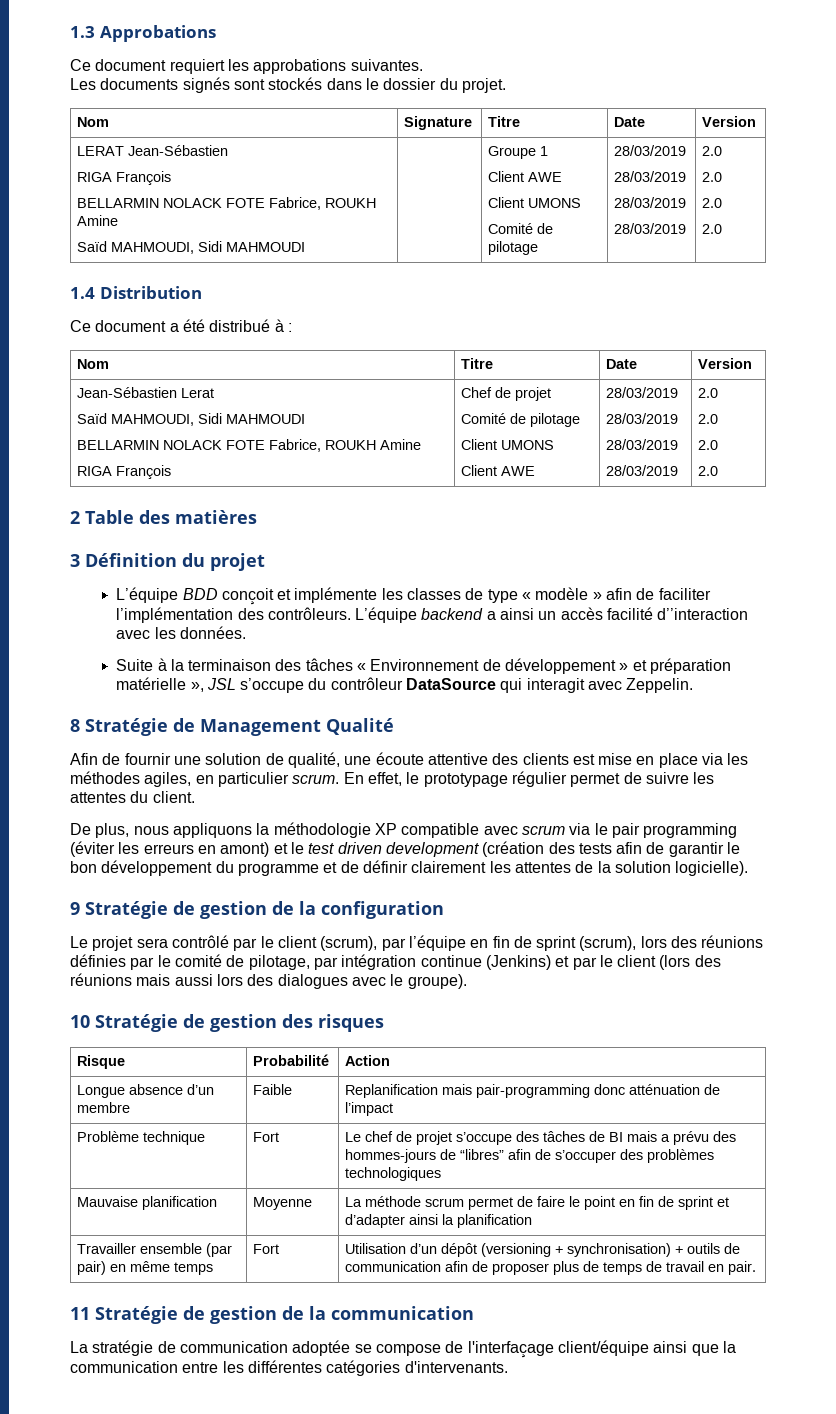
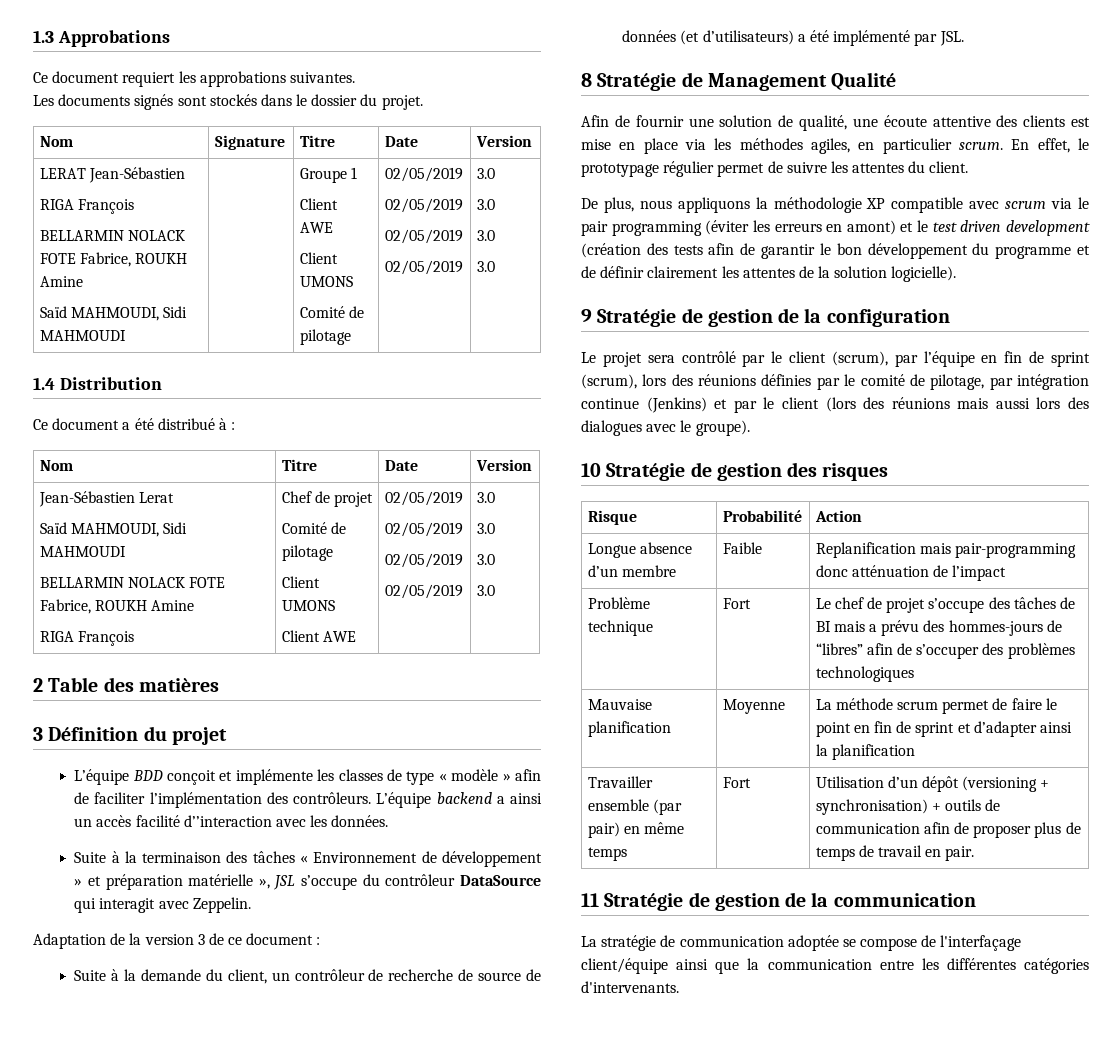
  LERAT Jean-Sébastien
  RIGA François
  BELLARMIN NOLACK FOTE Fabrice, ROUKH Amine
  Saïd MAHMOUDI, Sidi MAHMOUDI | | Groupe 1
  Client AWE
  Client UMONS
- Comité de pilotage | 28/03/2019
- 28/03/2019
- 28/03/2019
- 28/03/2019 | 2.0
- 2.0
- 2.0
- 2.0
+ Comité de pilotage | 02/05/2019
+ 02/05/2019
+ 02/05/2019
+ 02/05/2019 | 3.0
+ 3.0
+ 3.0
+ 3.0
  Jean-Sébastien Lerat
  Saïd MAHMOUDI, Sidi MAHMOUDI
  BELLARMIN NOLACK FOTE Fabrice, ROUKH Amine
  RIGA François | Chef de projet
  Comité de pilotage
  Client UMONS
- Client AWE | 28/03/2019
- 28/03/2019
- 28/03/2019
- 28/03/2019 | 2.0
- 2.0
- 2.0
- 2.0
+ Client AWE | 02/05/2019
+ 02/05/2019
+ 02/05/2019
+ 02/05/2019 | 3.0
+ 3.0
+ 3.0
+ 3.0
+ Adaptation de la version 3 de ce document :
+ Suite à la demande du client, un contrôleur de recherche de source de données (et d’utilisateurs) a été implémenté par JSL.

